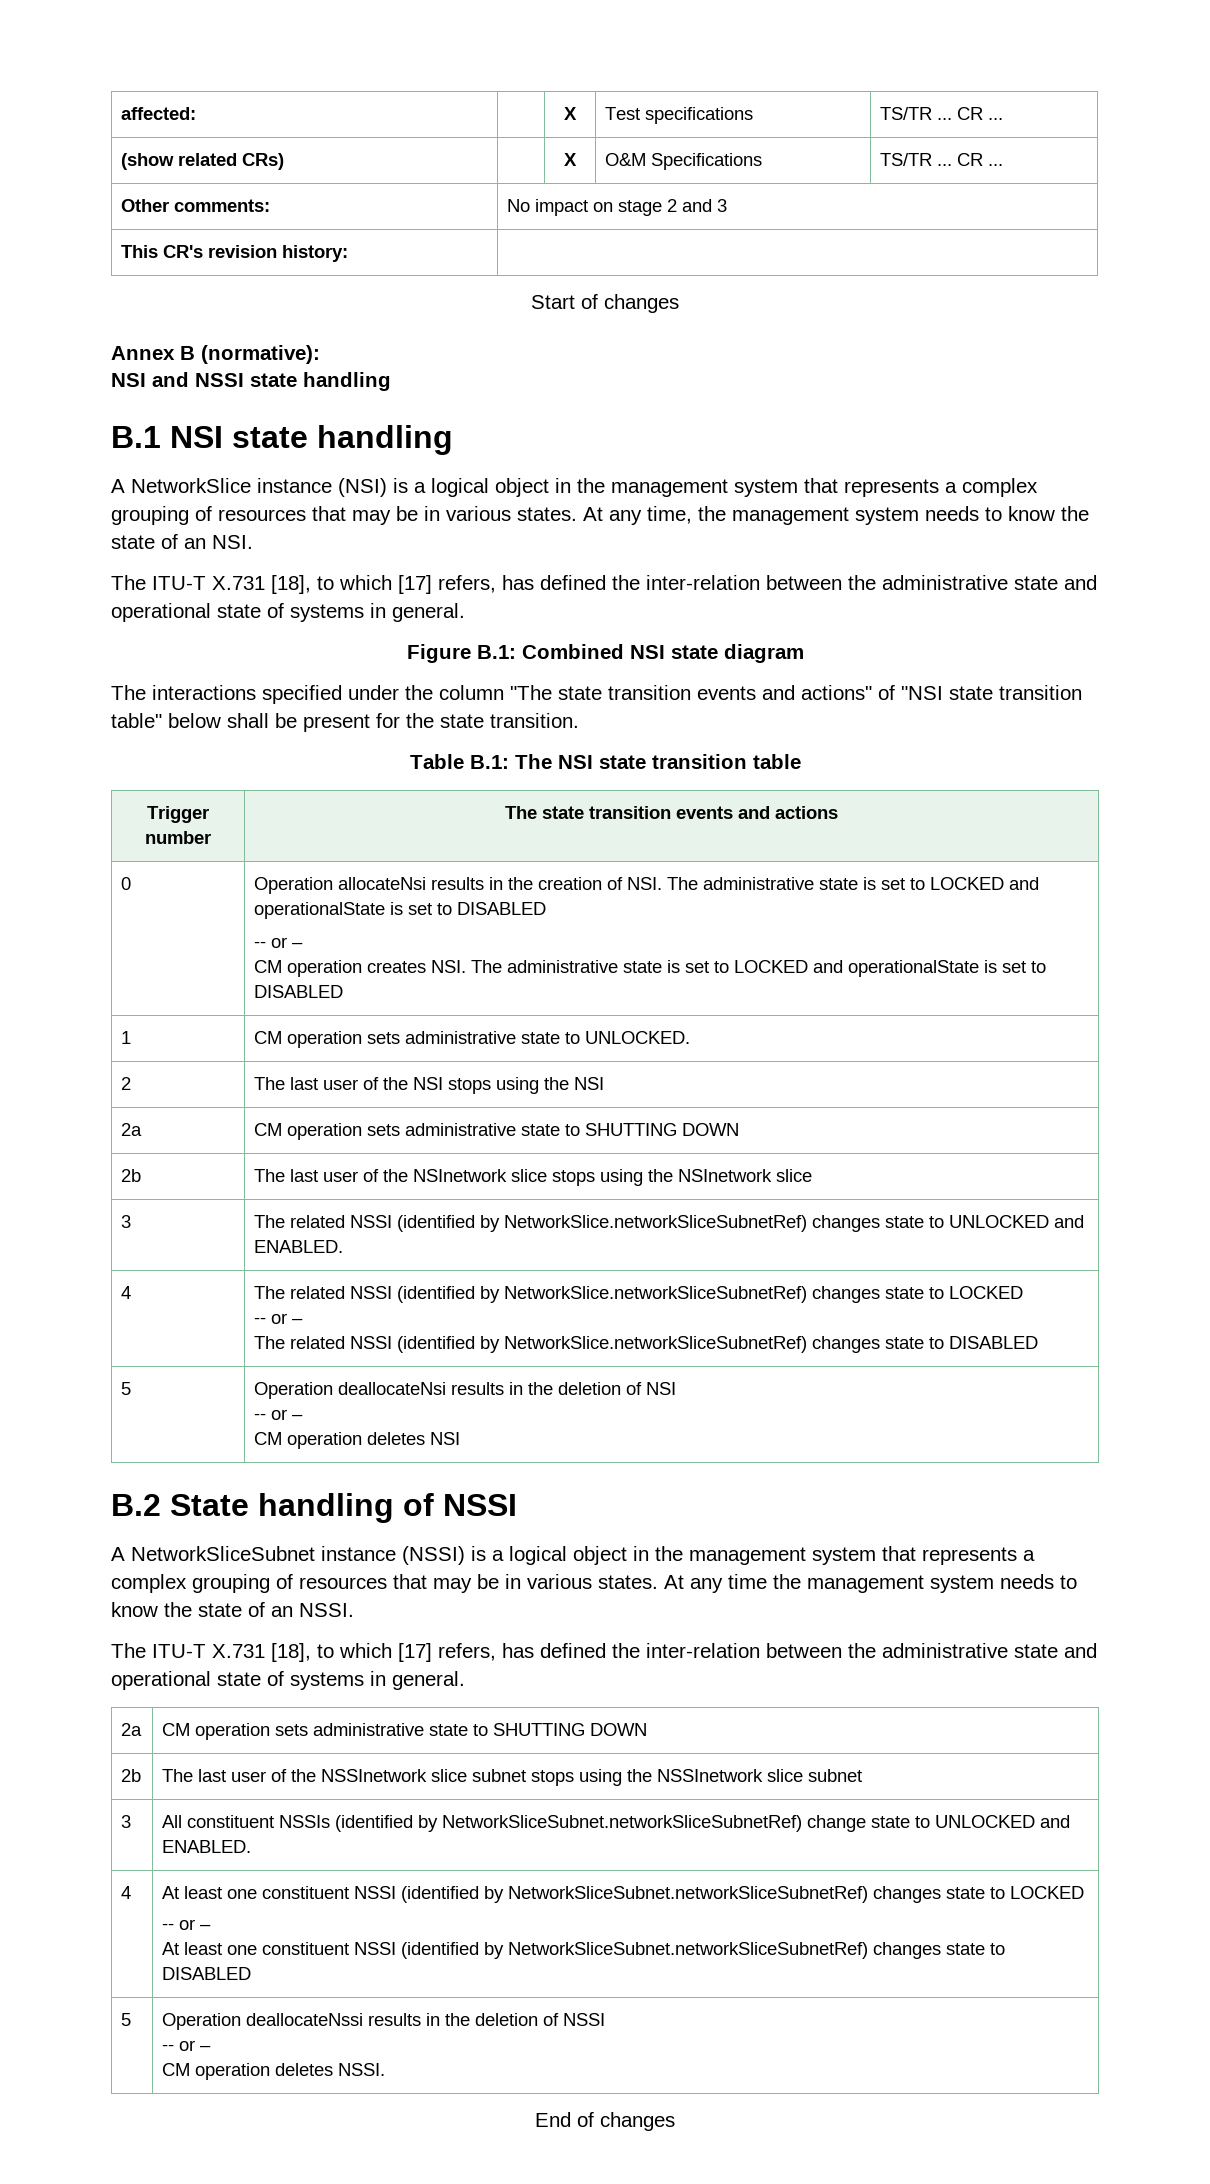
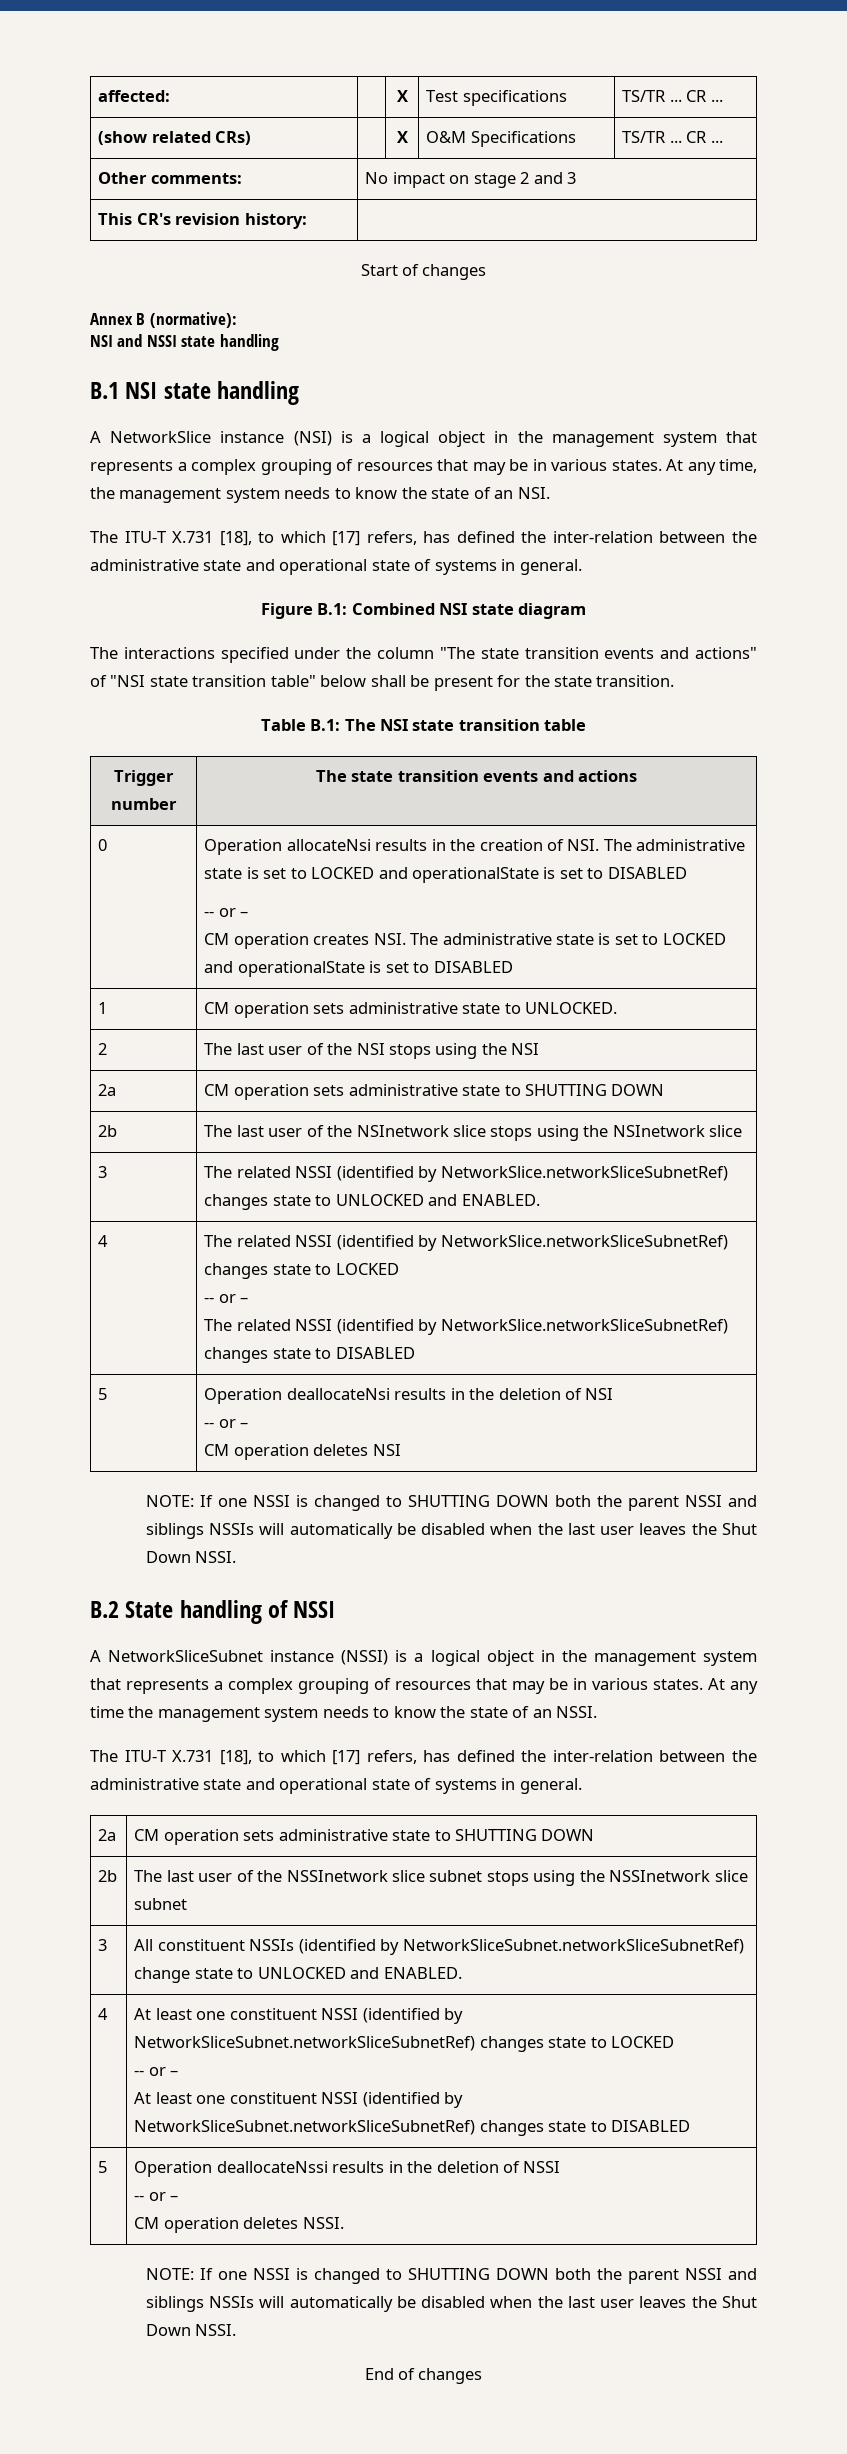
  5 | Operation deallocateNsi results in the deletion of NSI
  -- or –
  CM operation deletes NSI
+ NOTE: If one NSSI is changed to SHUTTING DOWN both the parent NSSI and siblings NSSIs will automatically be disabled when the last user leaves the Shut Down NSSI.
  5 | Operation deallocateNssi results in the deletion of NSSI
  -- or –
  CM operation deletes NSSI.
+ NOTE: If one NSSI is changed to SHUTTING DOWN both the parent NSSI and siblings NSSIs will automatically be disabled when the last user leaves the Shut Down NSSI.

